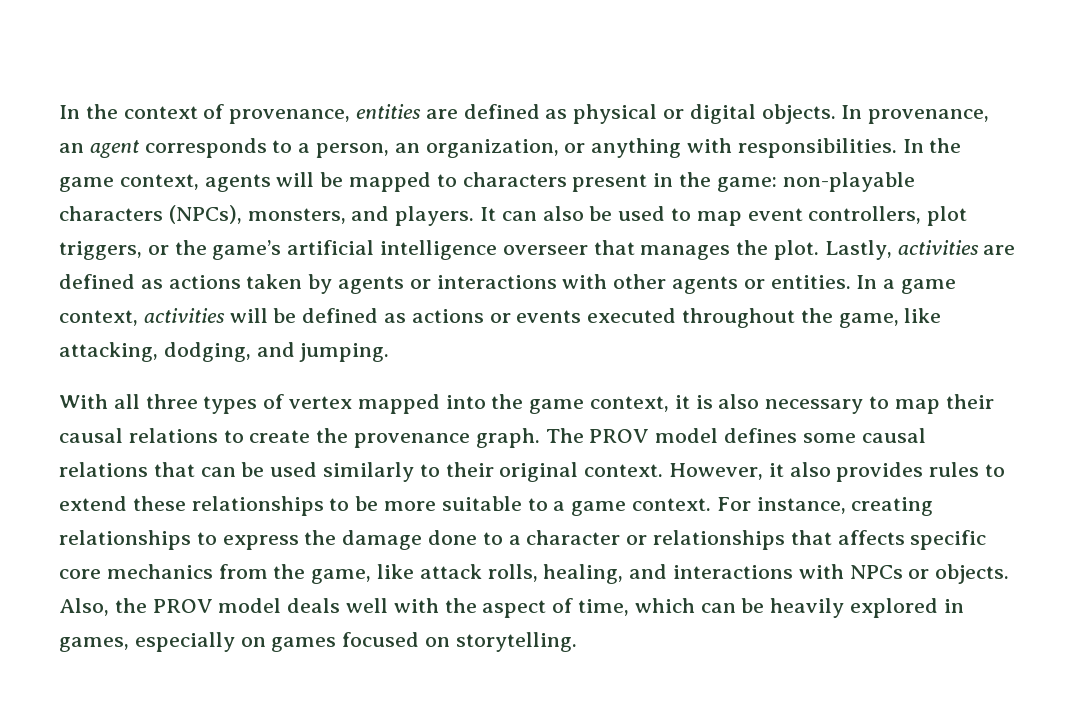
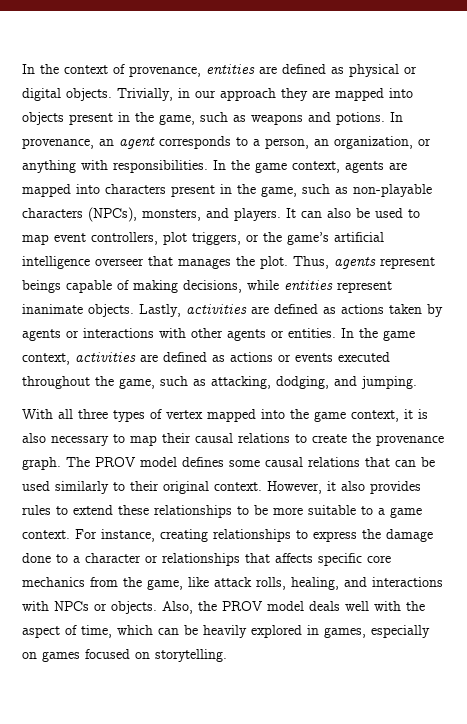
+ Trivially, in our approach they are mapped into objects present in the game, such as weapons and potions.
- In the game context, agents will be mapped to characters present in the game: non-playable characters (NPCs), monsters, and players.
+ In the game context, agents are mapped into characters present in the game, such as non-playable characters (NPCs), monsters, and players.
+ Thus, agents represent beings capable of making decisions, while entities represent inanimate objects.
- In a game context, activities will be defined as actions or events executed throughout the game, like attacking, dodging, and jumping.
+ In the game context, activities are defined as actions or events executed throughout the game, such as attacking, dodging, and jumping.

